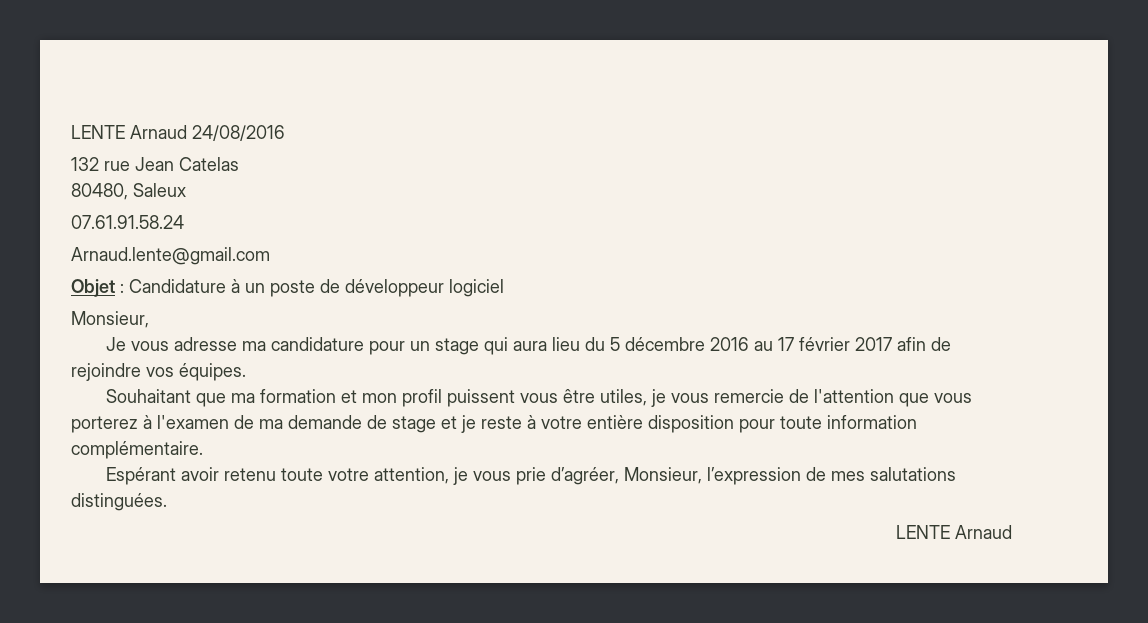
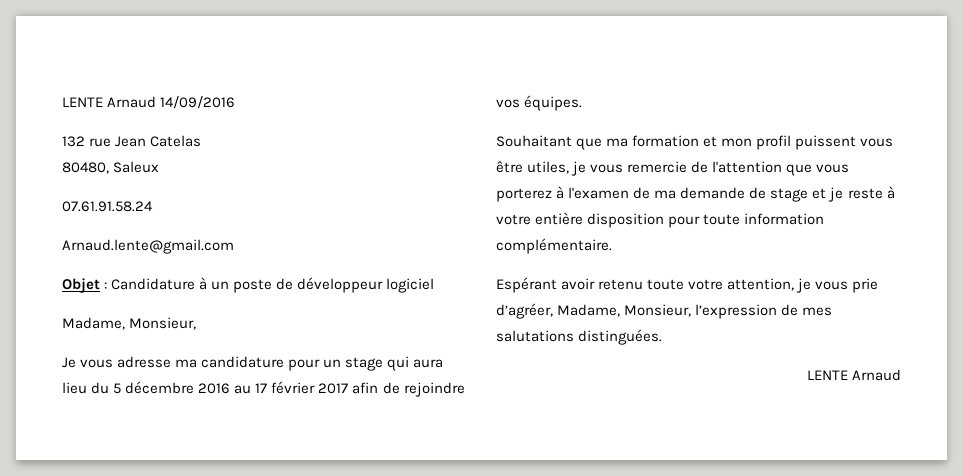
- LENTE Arnaud 24/08/2016
+ LENTE Arnaud 14/09/2016
  Objet : Candidature à un poste de développeur logiciel
- Monsieur,
+ Madame, Monsieur,
- Espérant avoir retenu toute votre attention, je vous prie d’agréer, Monsieur, l’expression de mes salutations distinguées.
+ Espérant avoir retenu toute votre attention, je vous prie d’agréer, Madame, Monsieur, l’expression de mes salutations distinguées.

